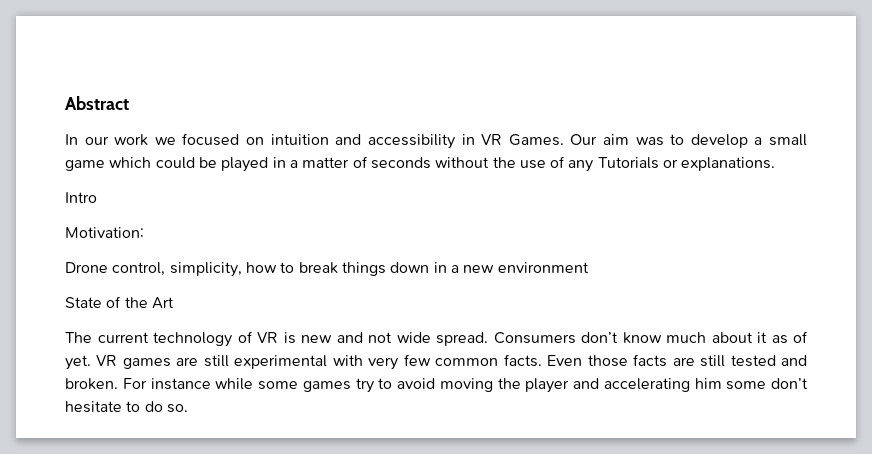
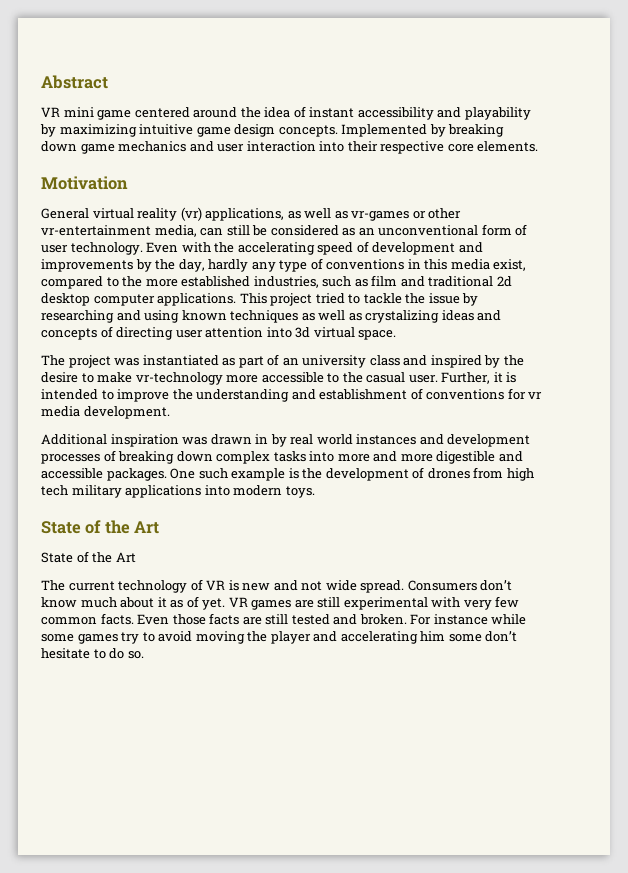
- In our work we focused on intuition and accessibility in VR Games. Our aim was to develop a small game which could be played in a matter of seconds without the use of any Tutorials or explanations.
- Intro
- Motivation:
- Drone control, simplicity, how to break things down in a new environment
+ VR mini game centered around the idea of instant accessibility and playability by maximizing intuitive game design concepts. Implemented by breaking down game mechanics and user interaction into their respective core elements.
+ Motivation
+ General virtual reality (vr) applications, as well as vr-games or other vr-entertainment media, can still be considered as an unconventional form of user technology. Even with the accelerating speed of development and improvements by the day, hardly any type of conventions in this media exist, compared to the more established industries, such as film and traditional 2d desktop computer applications. This project tried to tackle the issue by researching and using known techniques as well as crystalizing ideas and concepts of directing user attention into 3d virtual space.
+ The project was instantiated as part of an university class and inspired by the desire to make vr-technology more accessible to the casual user. Further, it is intended to improve the understanding and establishment of conventions for vr media development.
+ Additional inspiration was drawn in by real world instances and development processes of breaking down complex tasks into more and more digestible and accessible packages. One such example is the development of drones from high tech military applications into modern toys.
+ State of the Art

